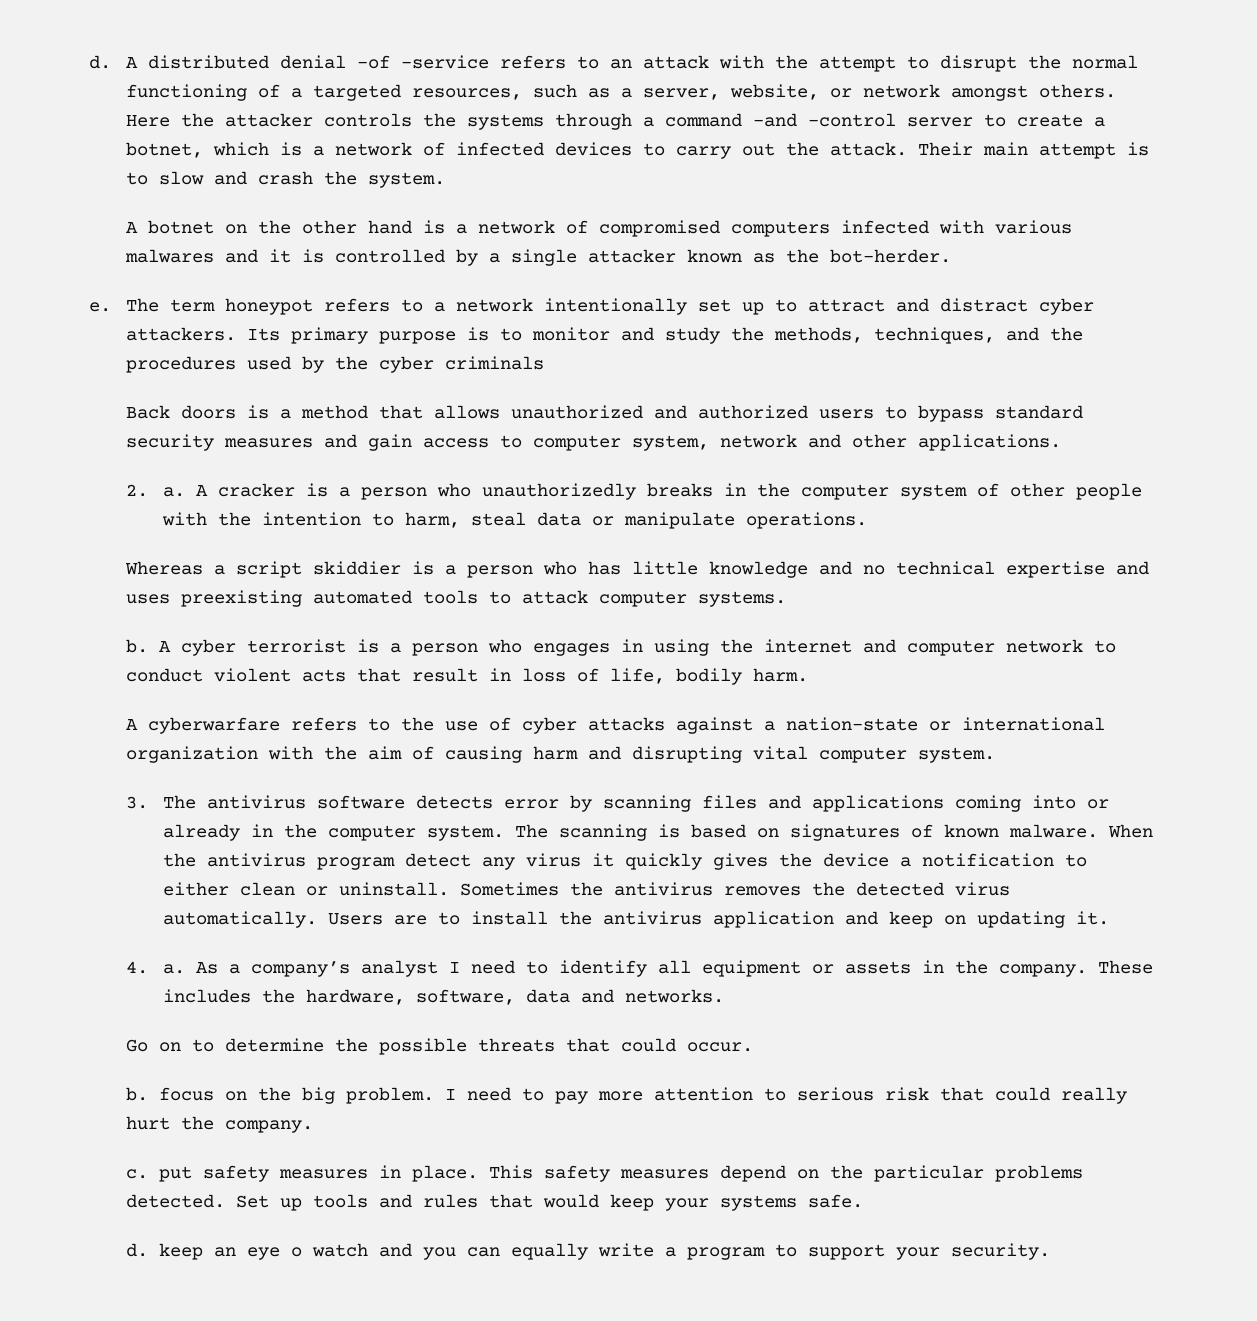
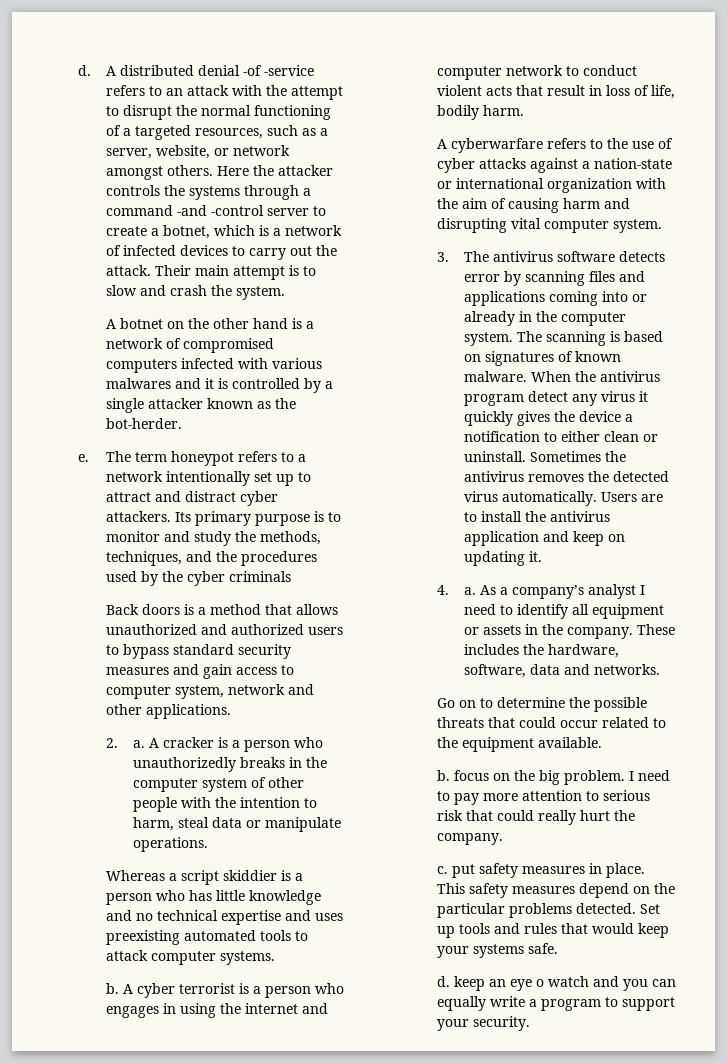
- Go on to determine the possible threats that could occur.
+ Go on to determine the possible threats that could occur related to the equipment available.

